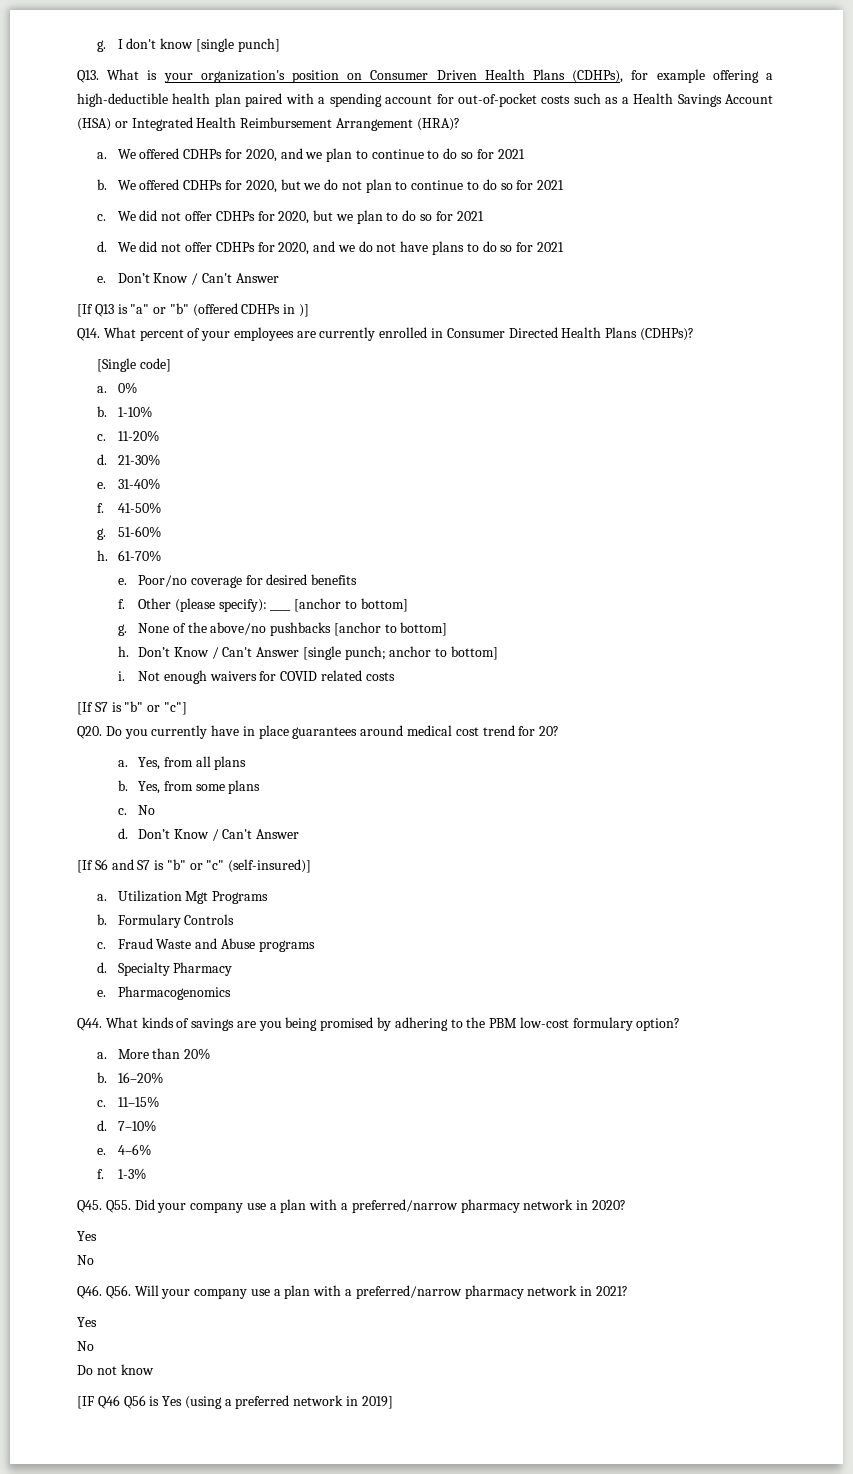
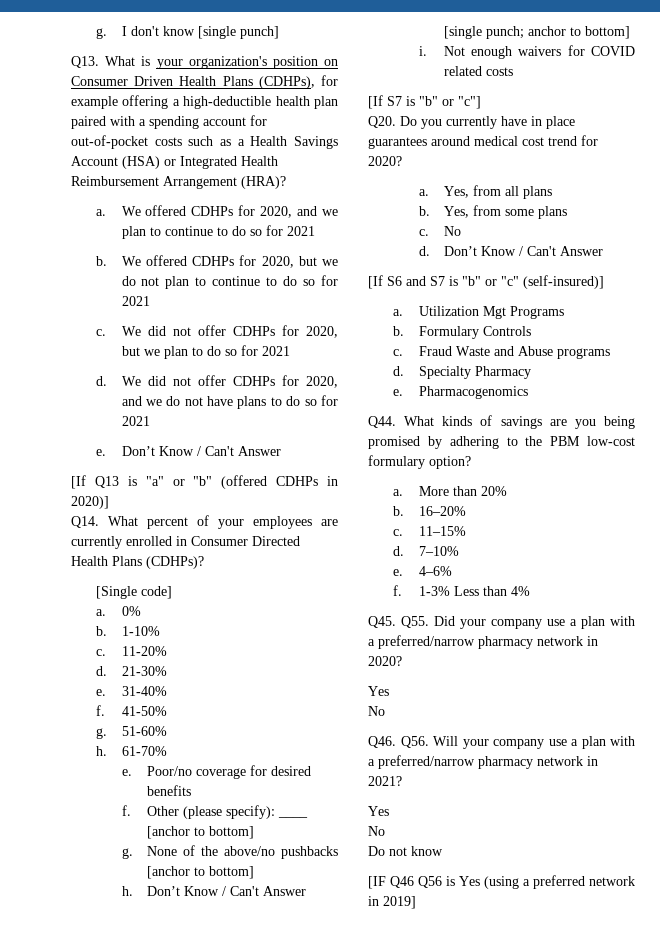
- [If Q13 is "a" or "b" (offered CDHPs in )]
+ [If Q13 is "a" or "b" (offered CDHPs in 2020)]
- Q20. Do you currently have in place guarantees around medical cost trend for 20?
+ Q20. Do you currently have in place guarantees around medical cost trend for 2020?
- 1-3%
+ 1-3% Less than 4%

